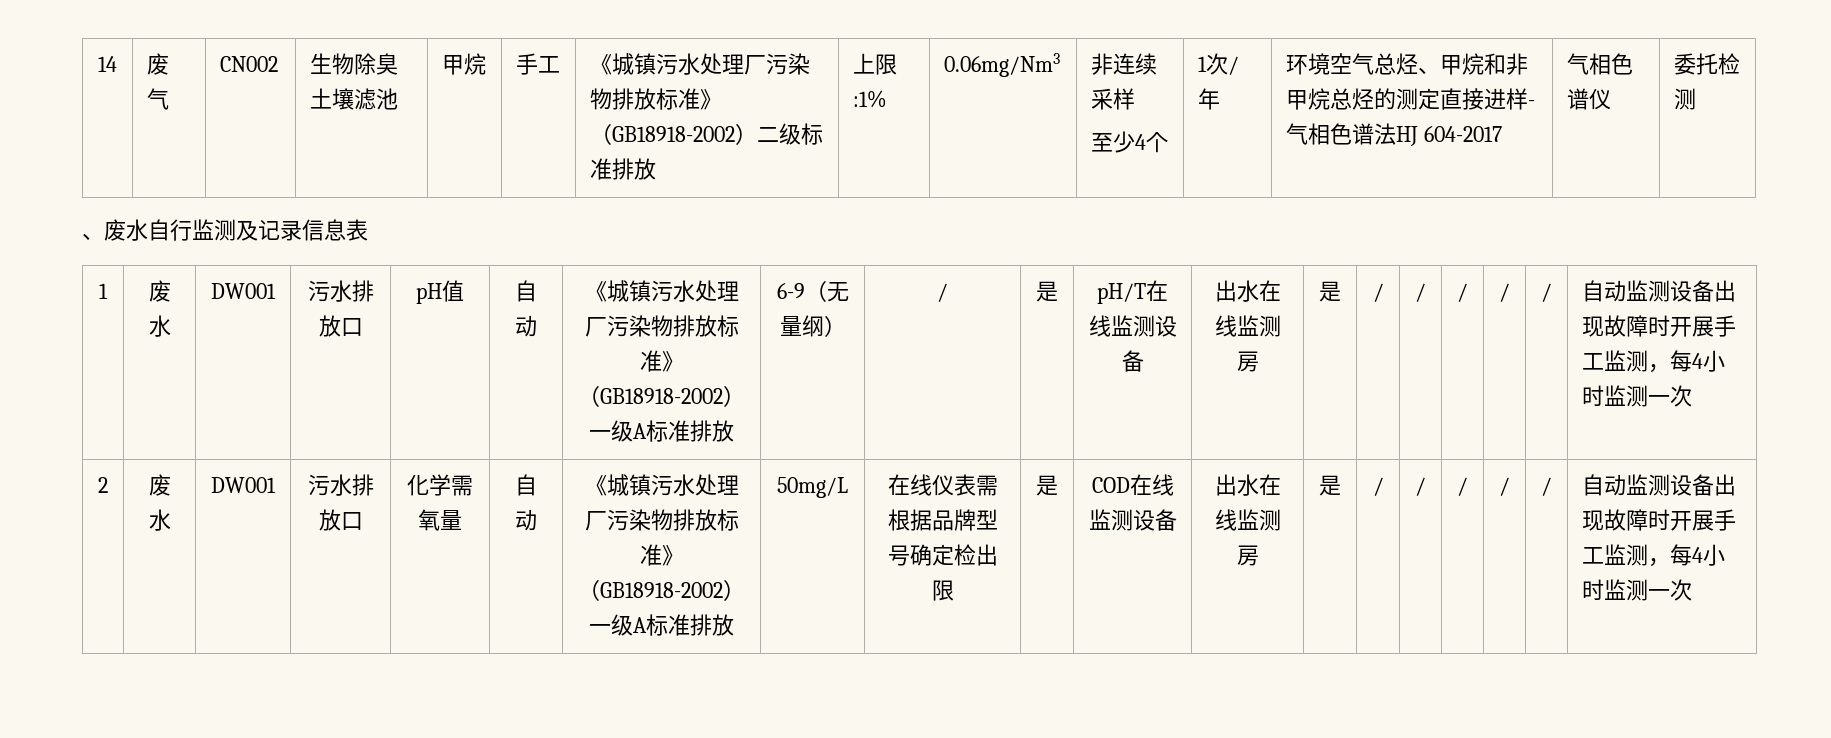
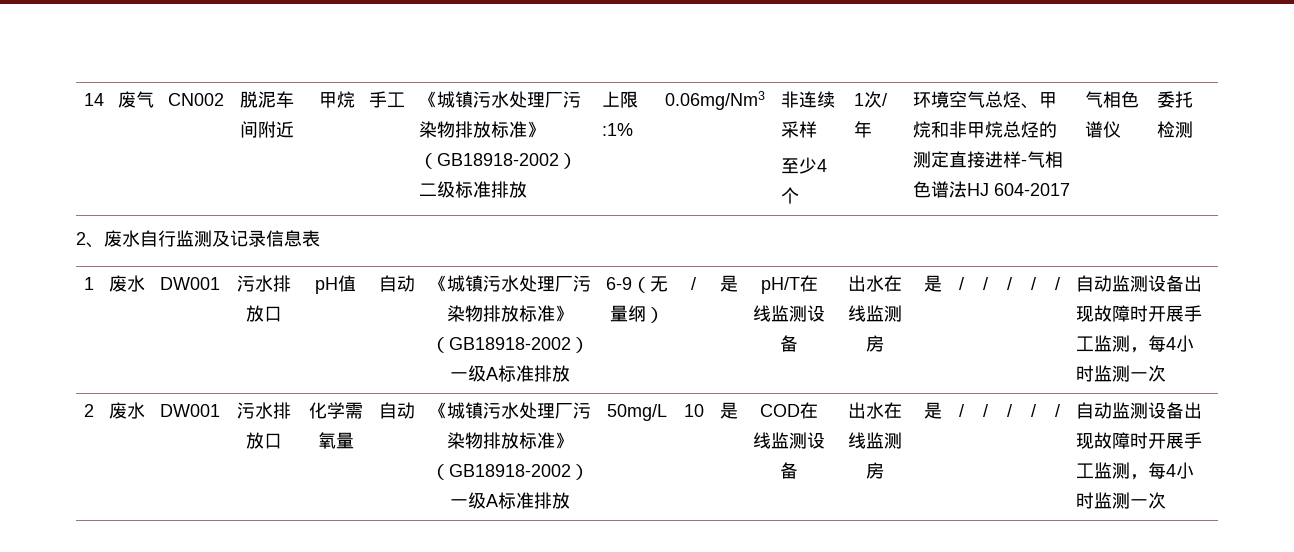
- 生物除臭土壤滤池
+ 脱泥车间附近
- 、废水自行监测及记录信息表
+ 2、废水自行监测及记录信息表
- 在线仪表需根据品牌型号确定检出限
+ 10

